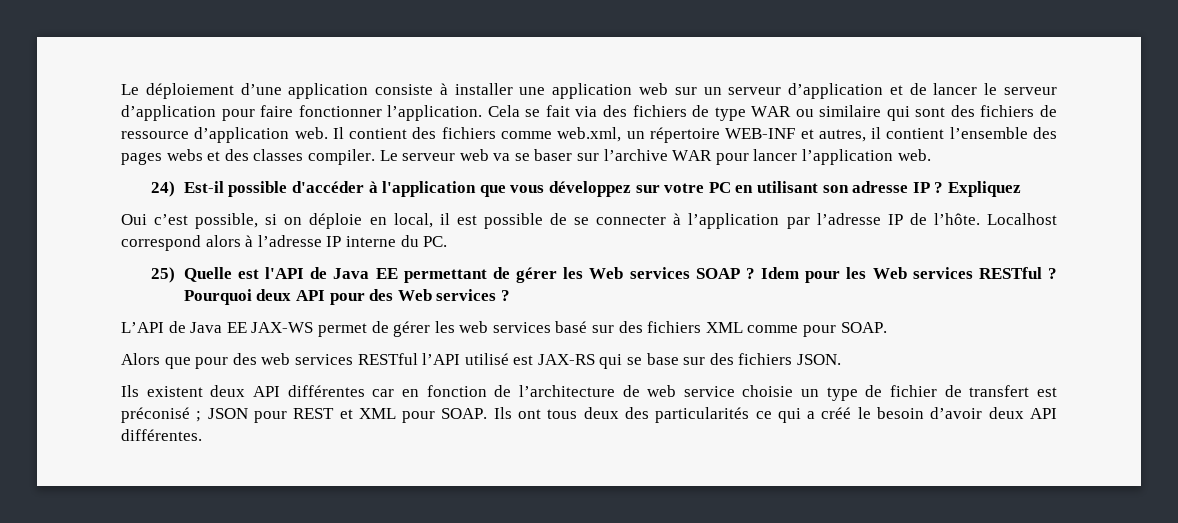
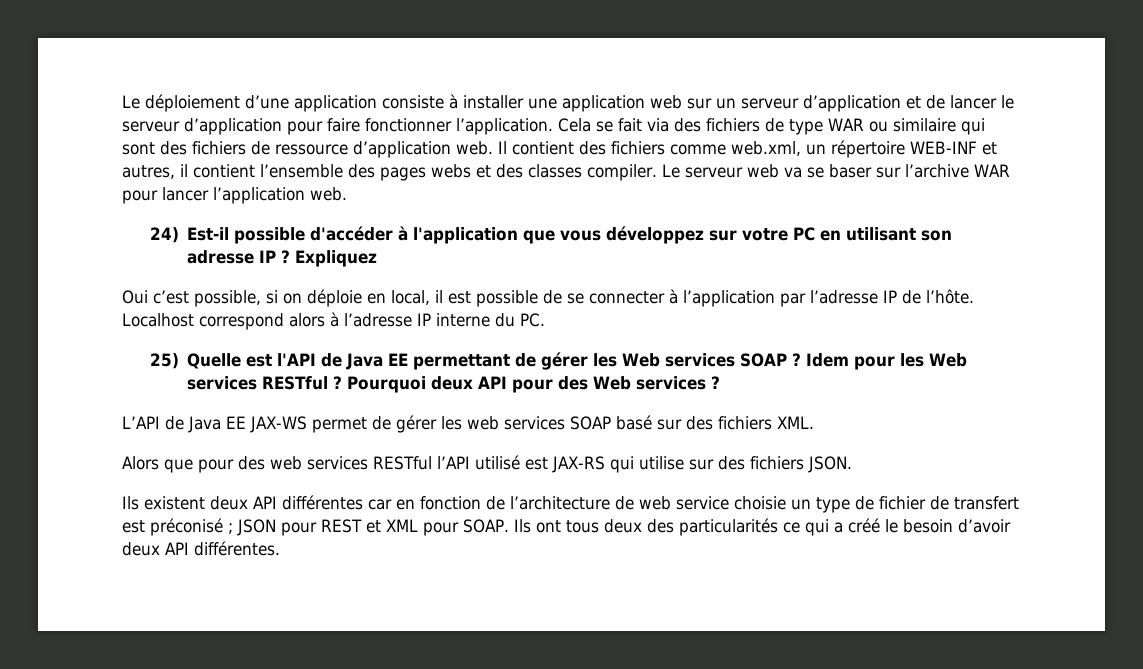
- L’API de Java EE JAX-WS permet de gérer les web services basé sur des fichiers XML comme pour SOAP.
+ L’API de Java EE JAX-WS permet de gérer les web services SOAP basé sur des fichiers XML.
- Alors que pour des web services RESTful l’API utilisé est JAX-RS qui se base sur des fichiers JSON.
+ Alors que pour des web services RESTful l’API utilisé est JAX-RS qui utilise sur des fichiers JSON.

